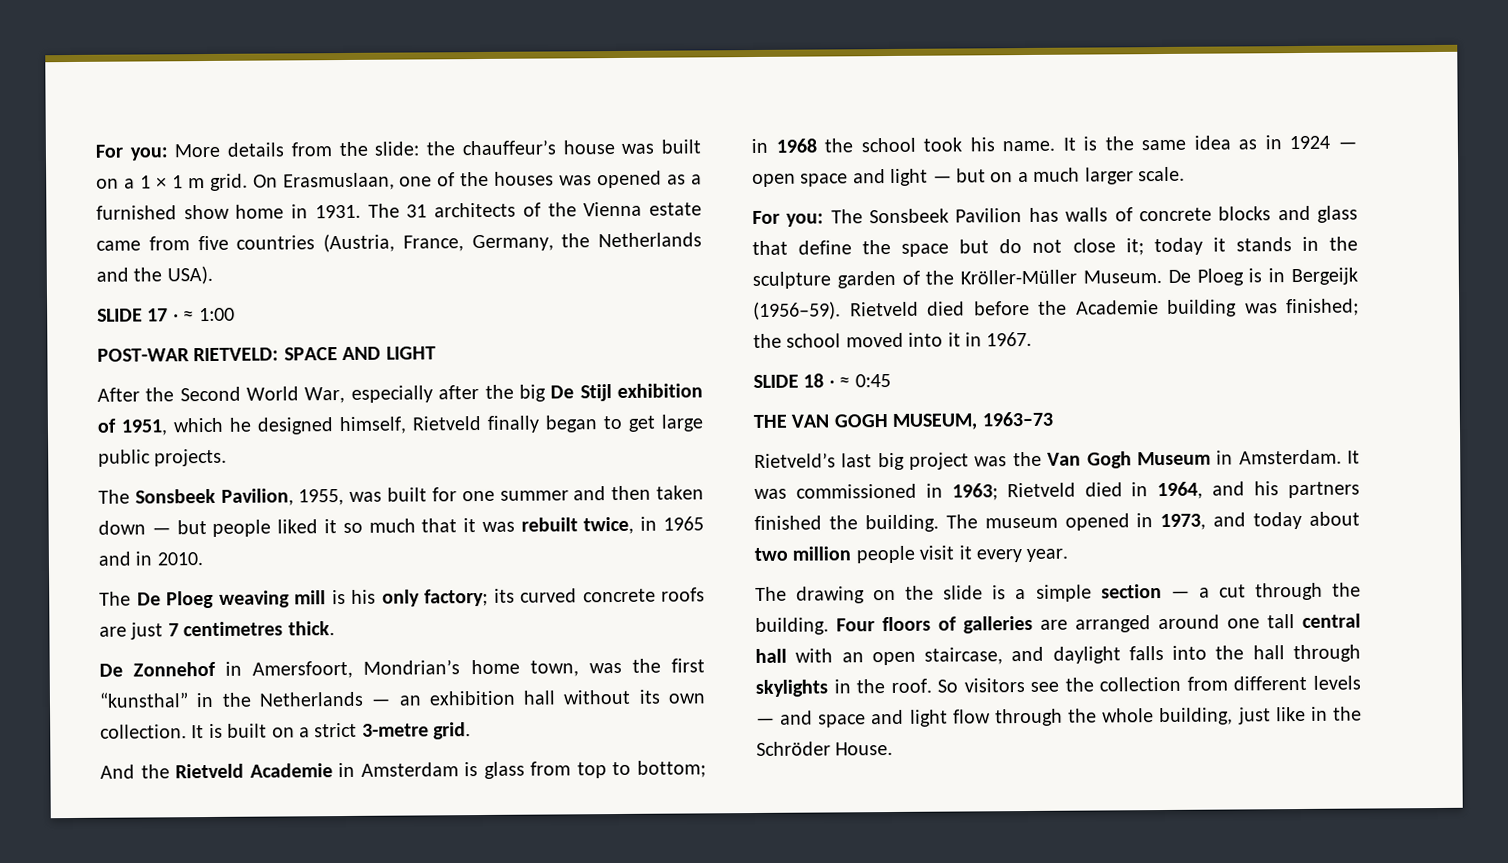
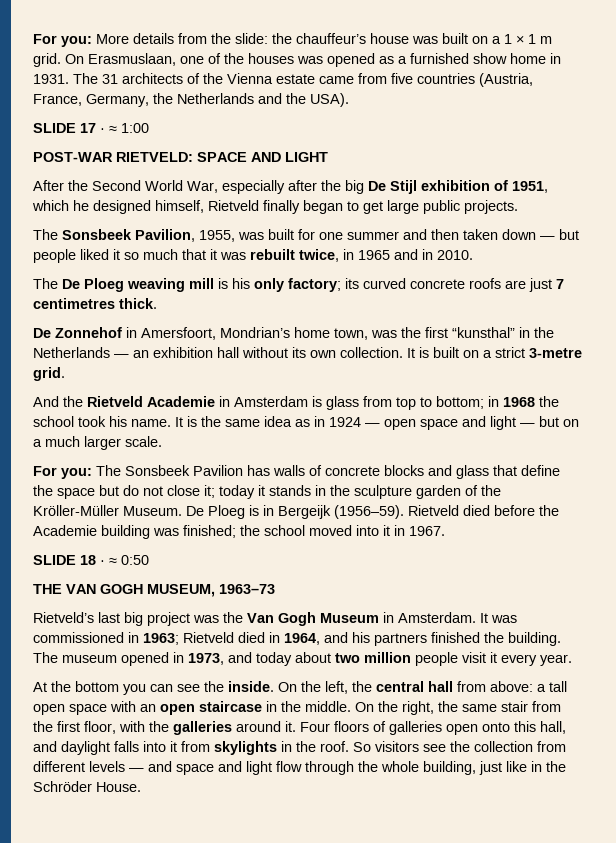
- SLIDE 18 · ≈ 0:45
+ SLIDE 18 · ≈ 0:50
- The drawing on the slide is a simple section — a cut through the building. Four floors of galleries are arranged around one tall central hall with an open staircase, and daylight falls into the hall through skylights in the roof.
+ At the bottom you can see the inside. On the left, the central hall from above: a tall open space with an open staircase in the middle. On the right, the same stair from the first floor, with the galleries around it. Four floors of galleries open onto this hall, and daylight falls into it from skylights in the roof.

